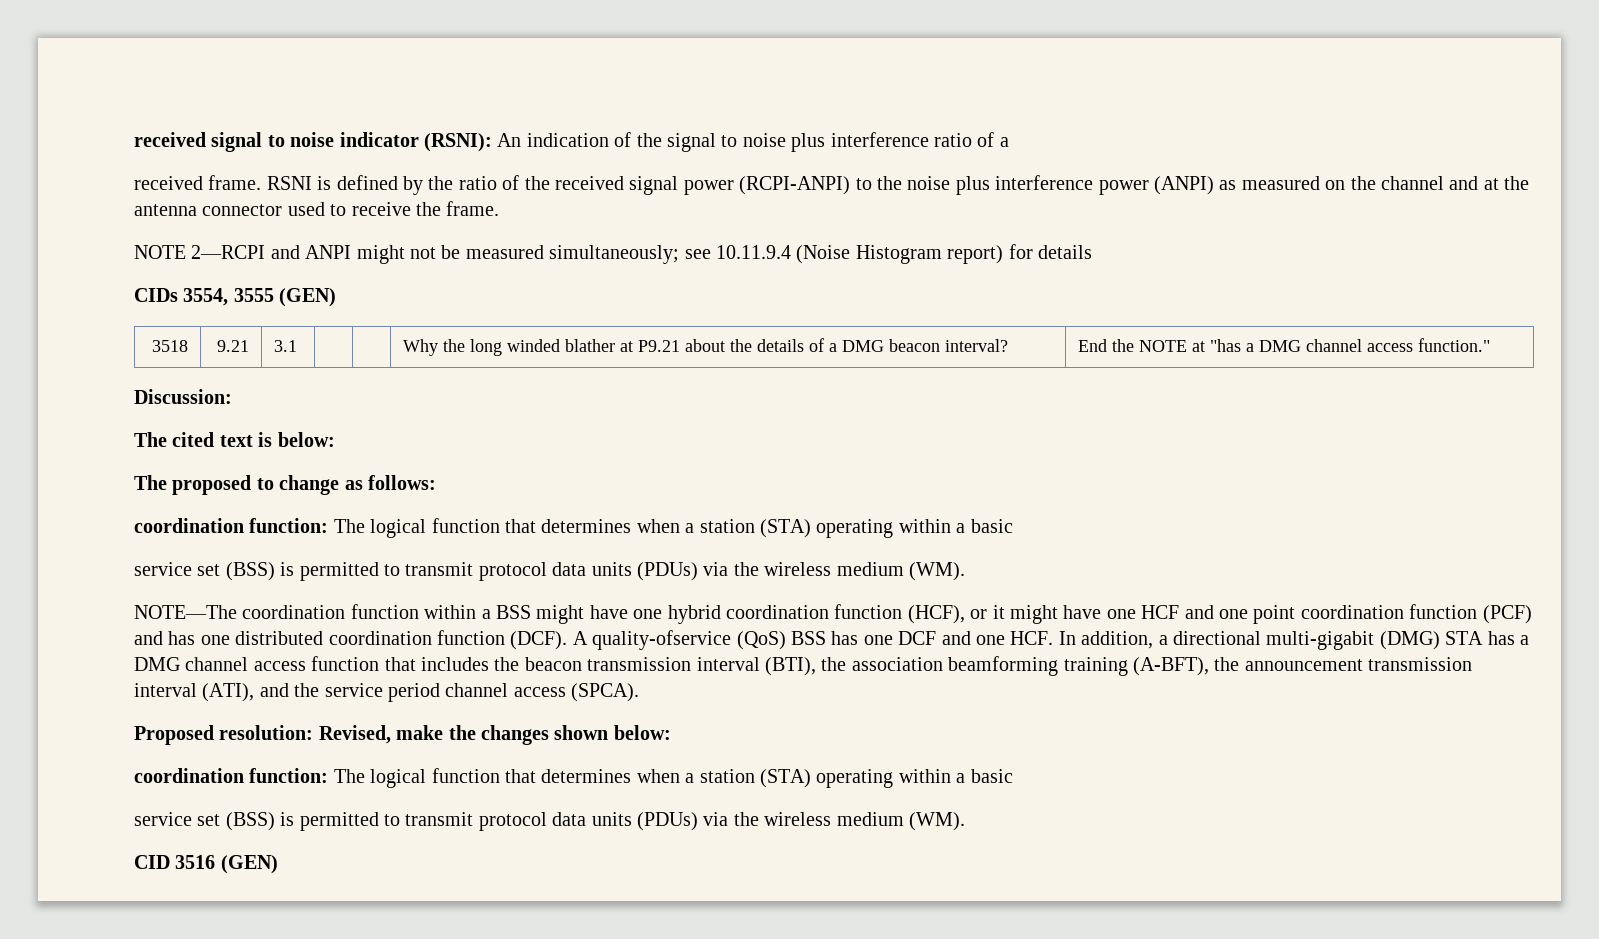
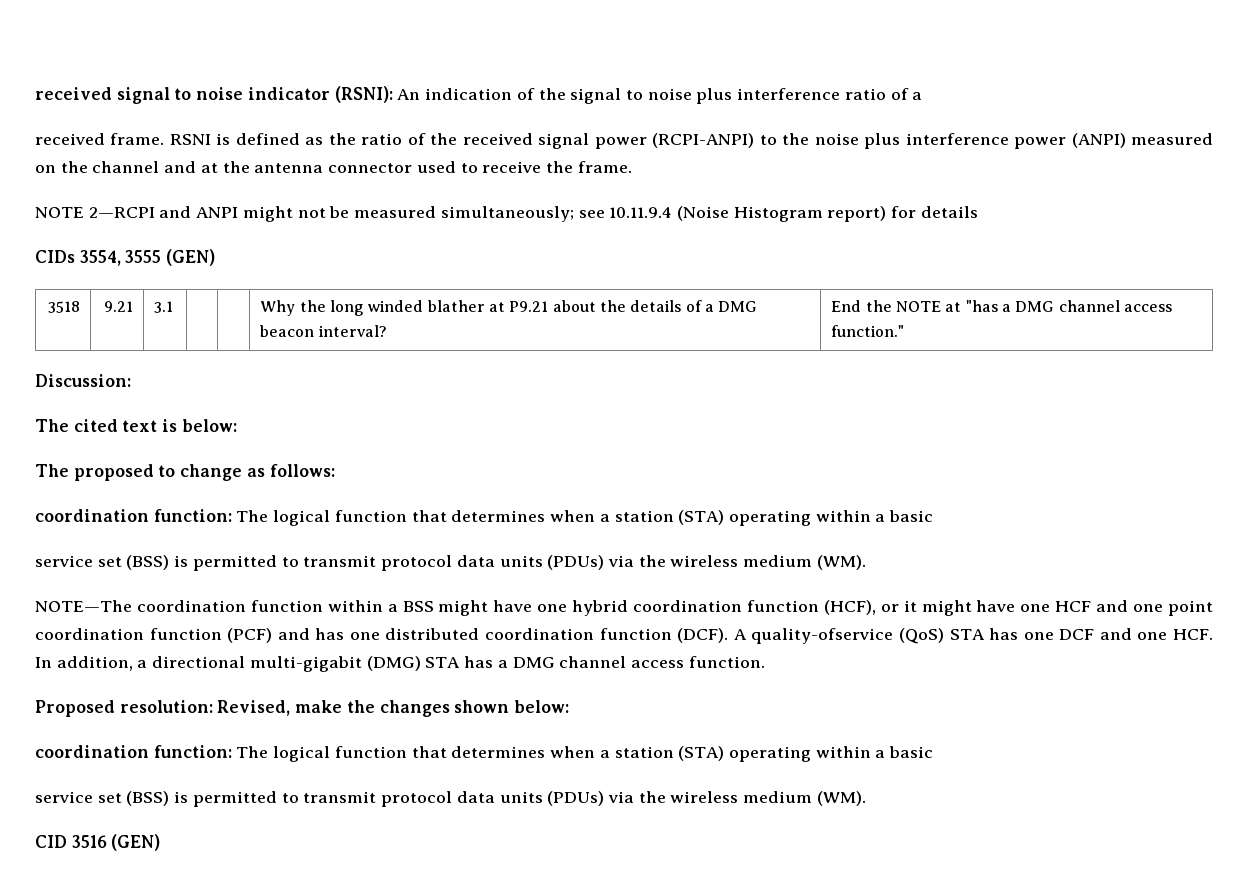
- RSNI is defined by the ratio of the received signal power (RCPI-ANPI) to the noise plus interference power (ANPI) as measured on the channel and at the antenna connector used to receive the frame.
+ RSNI is defined as the ratio of the received signal power (RCPI-ANPI) to the noise plus interference power (ANPI) measured on the channel and at the antenna connector used to receive the frame.
- A quality-ofservice (QoS) BSS has one DCF and one HCF. In addition, a directional multi-gigabit (DMG) STA has a DMG channel access function that includes the beacon transmission interval (BTI), the association beamforming training (A-BFT), the announcement transmission interval (ATI), and the service period channel access (SPCA).
+ A quality-ofservice (QoS) STA has one DCF and one HCF. In addition, a directional multi-gigabit (DMG) STA has a DMG channel access function.

